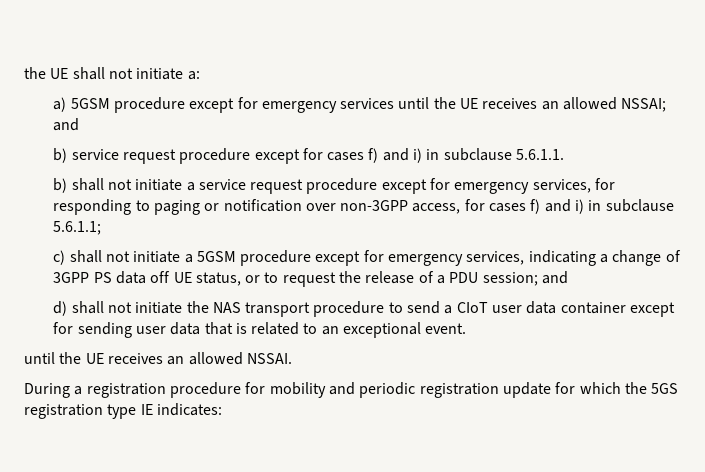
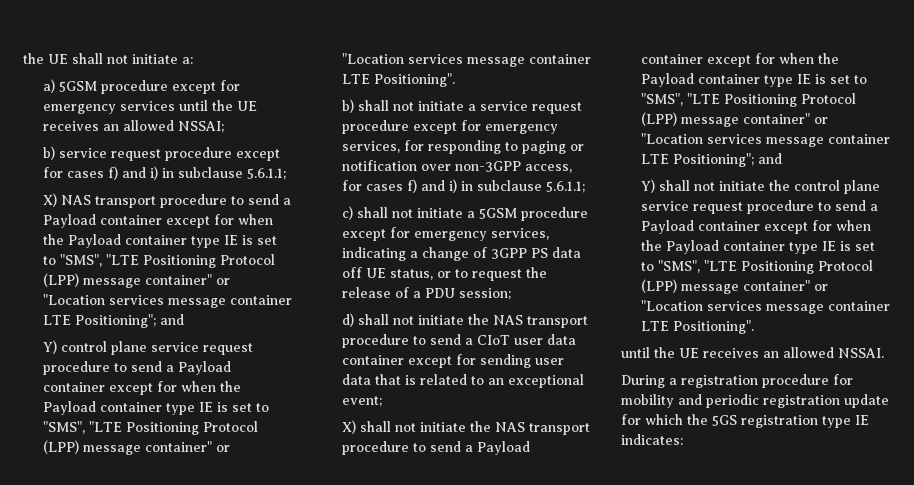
- a) 5GSM procedure except for emergency services until the UE receives an allowed NSSAI; and
+ a) 5GSM procedure except for emergency services until the UE receives an allowed NSSAI;
- b) service request procedure except for cases f) and i) in subclause 5.6.1.1.
+ b) service request procedure except for cases f) and i) in subclause 5.6.1.1;
+ X) NAS transport procedure to send a Payload container except for when the Payload container type IE is set to "SMS", "LTE Positioning Protocol (LPP) message container" or "Location services message container LTE Positioning"; and
+ Y) control plane service request procedure to send a Payload container except for when the Payload container type IE is set to "SMS", "LTE Positioning Protocol (LPP) message container" or "Location services message container LTE Positioning".
- c) shall not initiate a 5GSM procedure except for emergency services, indicating a change of 3GPP PS data off UE status, or to request the release of a PDU session; and
+ c) shall not initiate a 5GSM procedure except for emergency services, indicating a change of 3GPP PS data off UE status, or to request the release of a PDU session;
- d) shall not initiate the NAS transport procedure to send a CIoT user data container except for sending user data that is related to an exceptional event.
+ d) shall not initiate the NAS transport procedure to send a CIoT user data container except for sending user data that is related to an exceptional event;
+ X) shall not initiate the NAS transport procedure to send a Payload container except for when the Payload container type IE is set to "SMS", "LTE Positioning Protocol (LPP) message container" or "Location services message container LTE Positioning"; and
+ Y) shall not initiate the control plane service request procedure to send a Payload container except for when the Payload container type IE is set to "SMS", "LTE Positioning Protocol (LPP) message container" or "Location services message container LTE Positioning".

